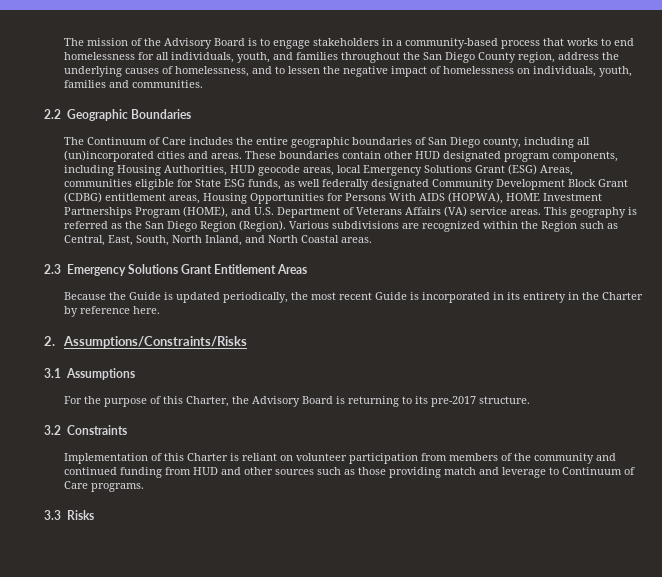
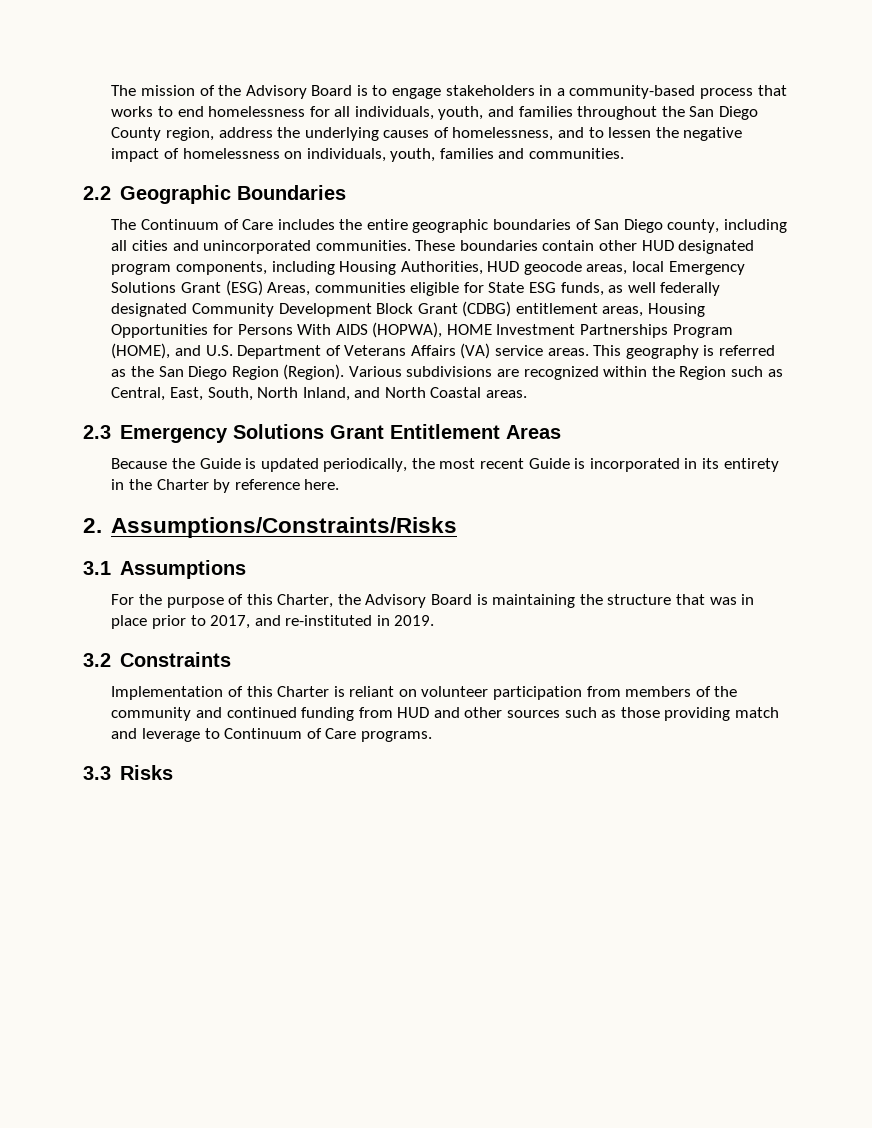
- The Continuum of Care includes the entire geographic boundaries of San Diego county, including all (un)incorporated cities and areas.
+ The Continuum of Care includes the entire geographic boundaries of San Diego county, including all cities and unincorporated communities.
- For the purpose of this Charter, the Advisory Board is returning to its pre-2017 structure.
+ For the purpose of this Charter, the Advisory Board is maintaining the structure that was in place prior to 2017, and re-instituted in 2019.

